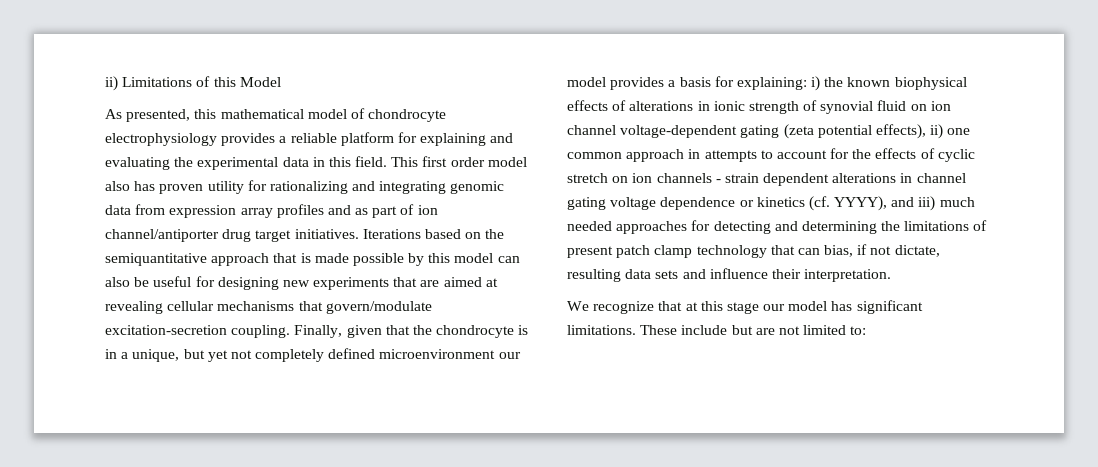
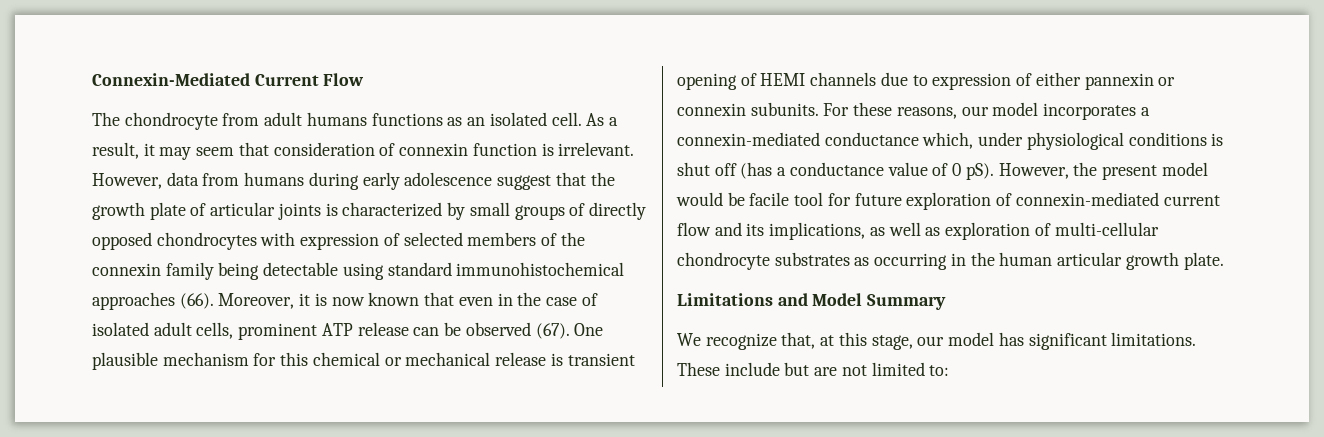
- ii) Limitations of this Model
- As presented, this mathematical model of chondrocyte electrophysiology provides a reliable platform for explaining and evaluating the experimental data in this field. This first order model also has proven utility for rationalizing and integrating genomic data from expression array profiles and as part of ion channel/antiporter drug target initiatives. Iterations based on the semiquantitative approach that is made possible by this model can also be useful for designing new experiments that are aimed at revealing cellular mechanisms that govern/modulate excitation-secretion coupling. Finally, given that the chondrocyte is in a unique, but yet not completely defined microenvironment our model provides a basis for explaining: i) the known biophysical effects of alterations in ionic strength of synovial fluid on ion channel voltage-dependent gating (zeta potential effects), ii) one common approach in attempts to account for the effects of cyclic stretch on ion channels - strain dependent alterations in channel gating voltage dependence or kinetics (cf. YYYY), and iii) much needed approaches for detecting and determining the limitations of present patch clamp technology that can bias, if not dictate, resulting data sets and influence their interpretation.
+ Connexin-Mediated Current Flow
+ The chondrocyte from adult humans functions as an isolated cell. As a result, it may seem that consideration of connexin function is irrelevant. However, data from humans during early adolescence suggest that the growth plate of articular joints is characterized by small groups of directly opposed chondrocytes with expression of selected members of the connexin family being detectable using standard immunohistochemical approaches (66). Moreover, it is now known that even in the case of isolated adult cells, prominent ATP release can be observed (67). One plausible mechanism for this chemical or mechanical release is transient opening of HEMI channels due to expression of either pannexin or connexin subunits. For these reasons, our model incorporates a connexin-mediated conductance which, under physiological conditions is shut off (has a conductance value of 0 pS). However, the present model would be facile tool for future exploration of connexin-mediated current flow and its implications, as well as exploration of multi-cellular chondrocyte substrates as occurring in the human articular growth plate.
+ Limitations and Model Summary
- We recognize that at this stage our model has significant limitations.
+ We recognize that, at this stage, our model has significant limitations.

